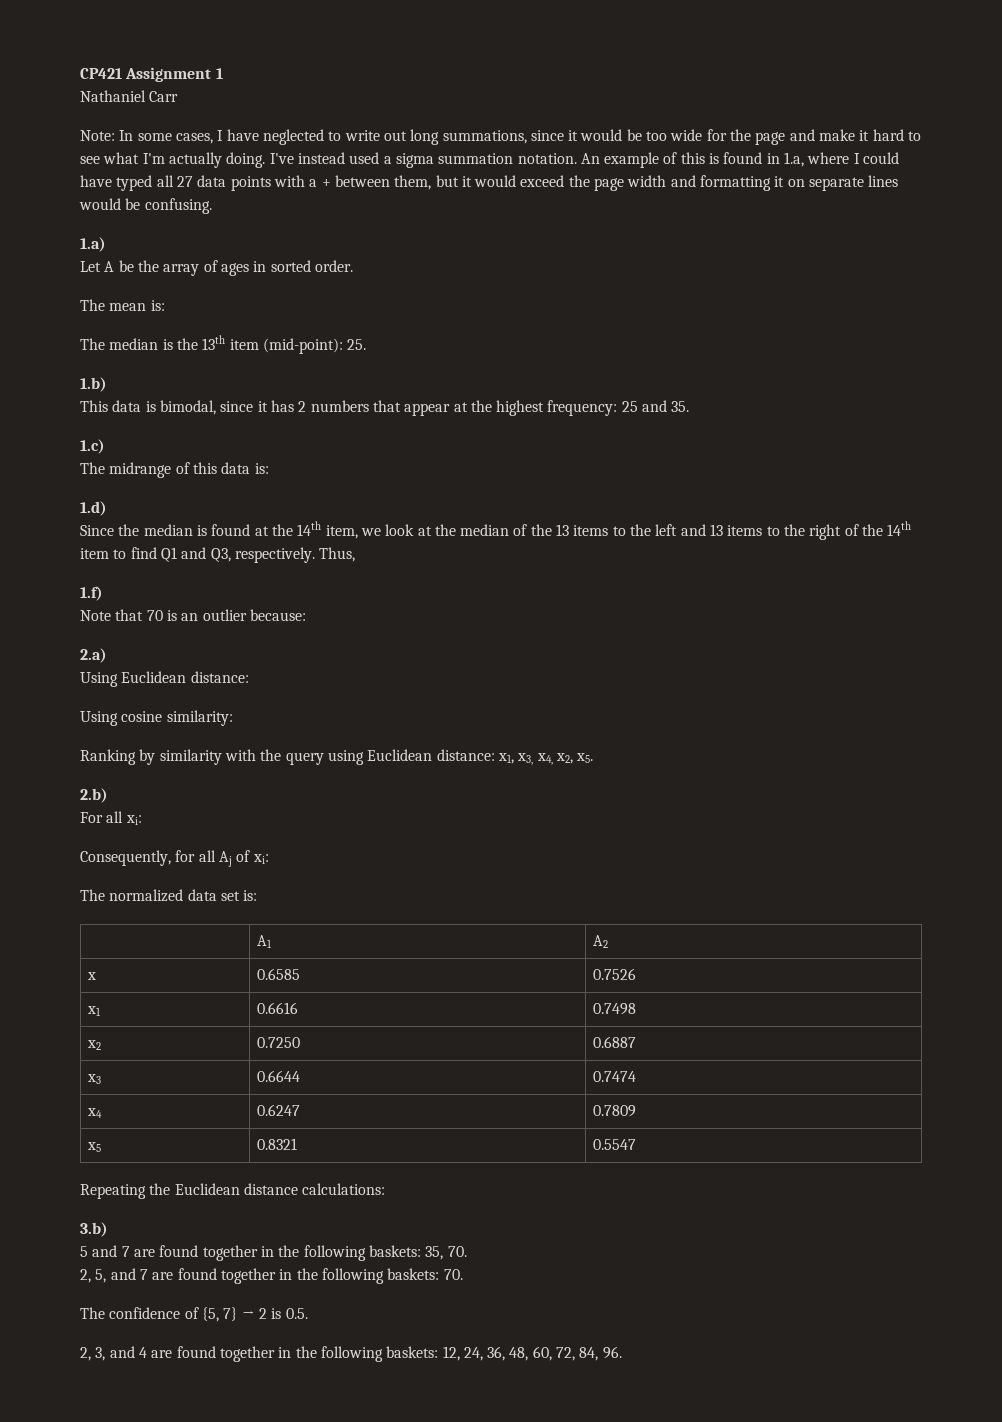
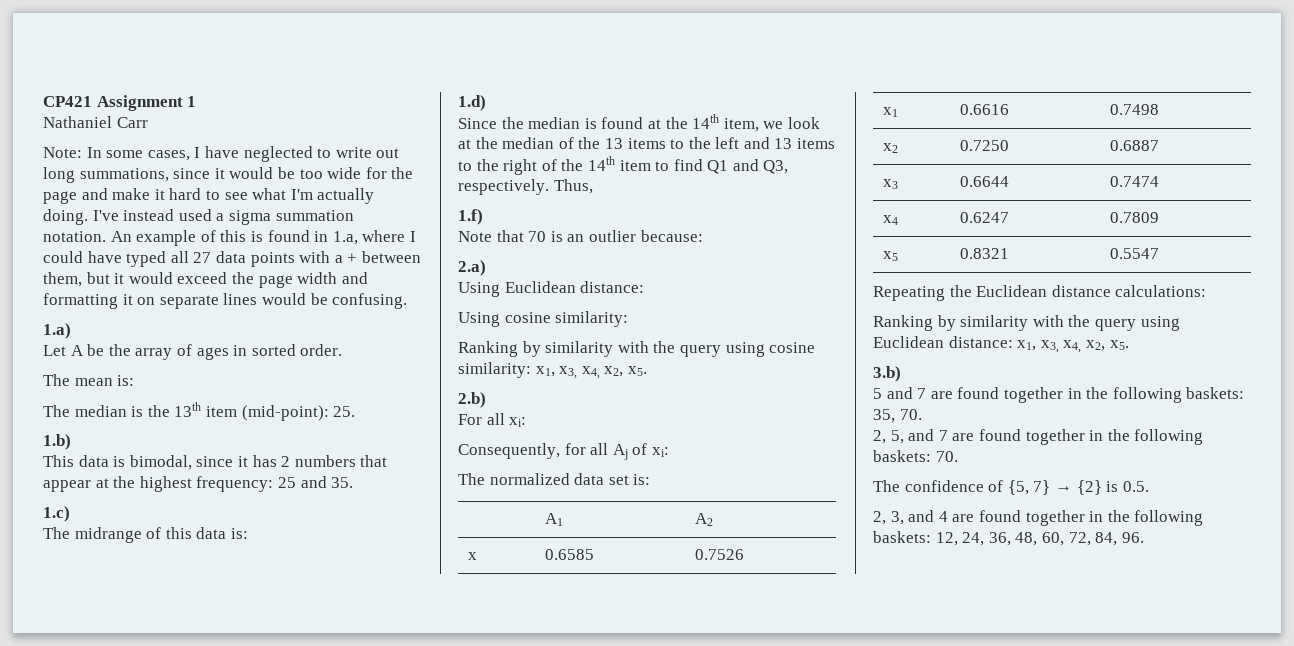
- Ranking by similarity with the query using Euclidean distance: x1, x3, x4, x2, x5.
+ Ranking by similarity with the query using cosine similarity: x1, x3, x4, x2, x5.
+ Ranking by similarity with the query using Euclidean distance: x1, x3, x4, x2, x5.
- The confidence of {5, 7} → 2 is 0.5.
+ The confidence of {5, 7} → {2} is 0.5.

